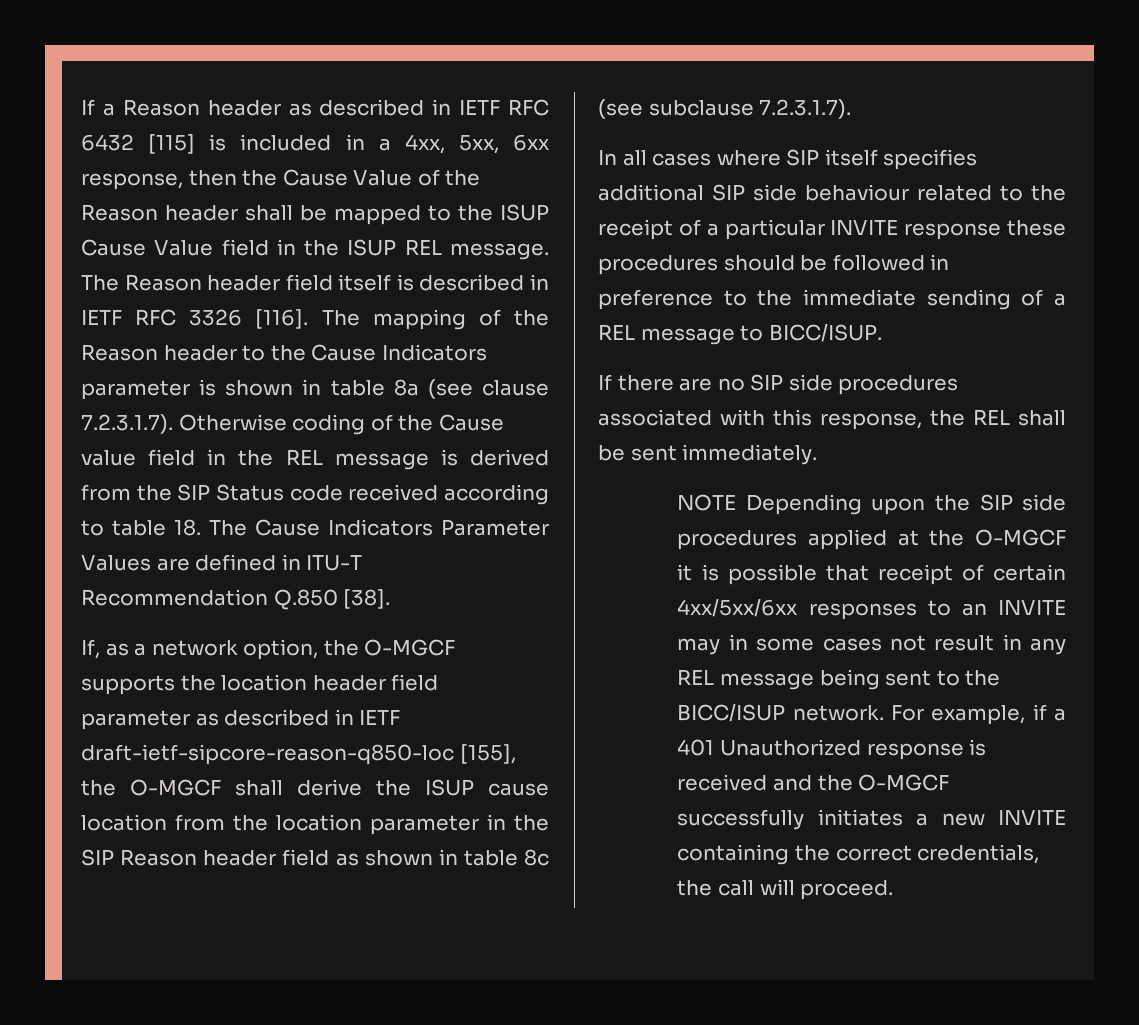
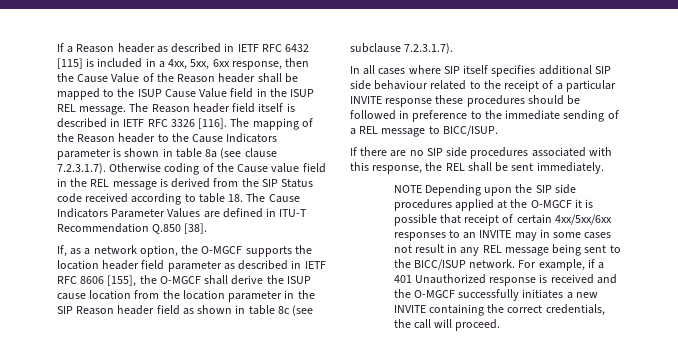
- If, as a network option, the O-MGCF supports the location header field parameter as described in IETF draft-ietf-sipcore-reason-q850-loc [155], the O-MGCF shall derive the ISUP cause location from the location parameter in the SIP Reason header field as shown in table 8c (see subclause 7.2.3.1.7).
+ If, as a network option, the O-MGCF supports the location header field parameter as described in IETF RFC 8606 [155], the O-MGCF shall derive the ISUP cause location from the location parameter in the SIP Reason header field as shown in table 8c (see subclause 7.2.3.1.7).

